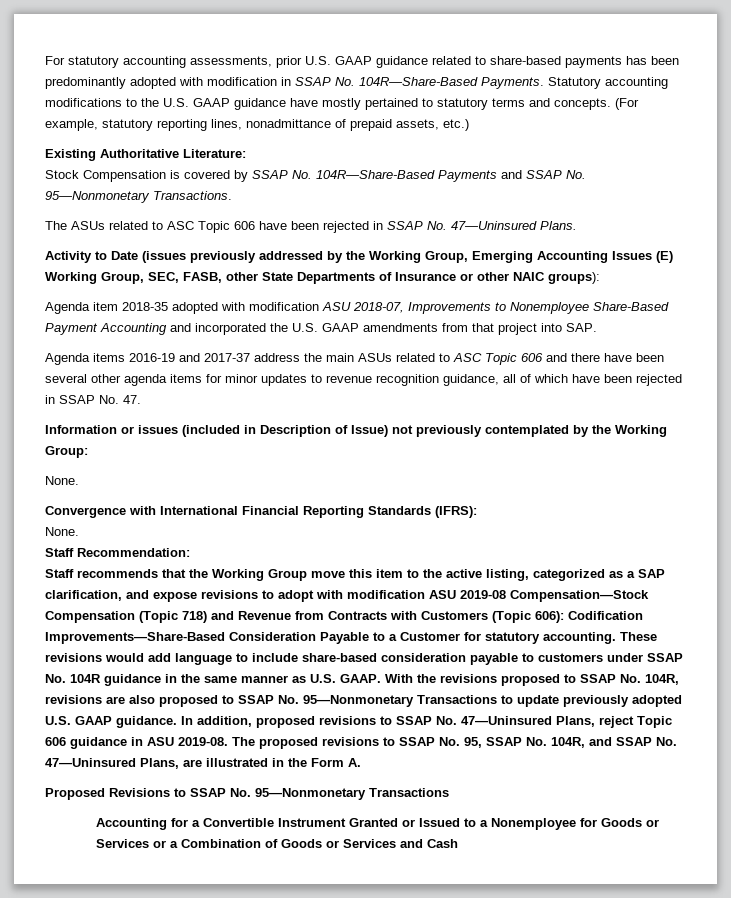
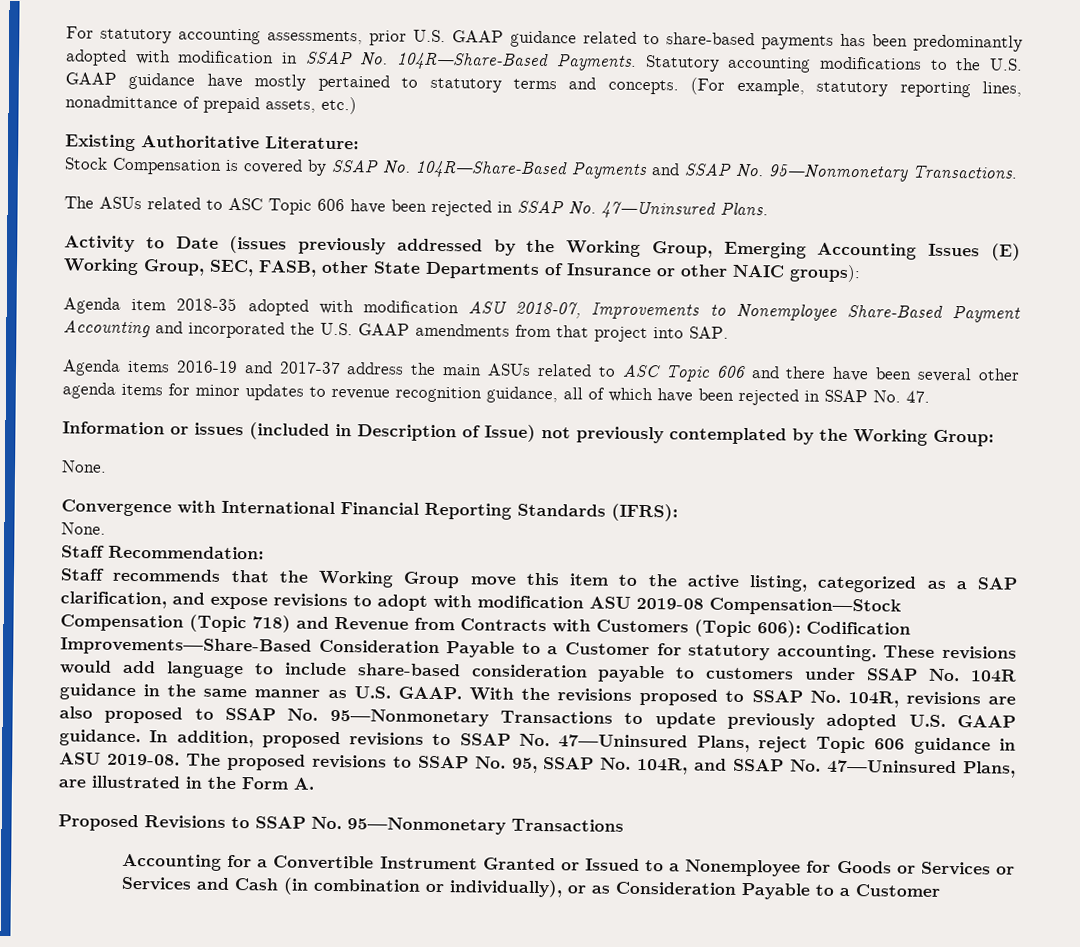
- Accounting for a Convertible Instrument Granted or Issued to a Nonemployee for Goods or Services or a Combination of Goods or Services and Cash
+ Accounting for a Convertible Instrument Granted or Issued to a Nonemployee for Goods or Services or Services and Cash (in combination or individually), or as Consideration Payable to a Customer

